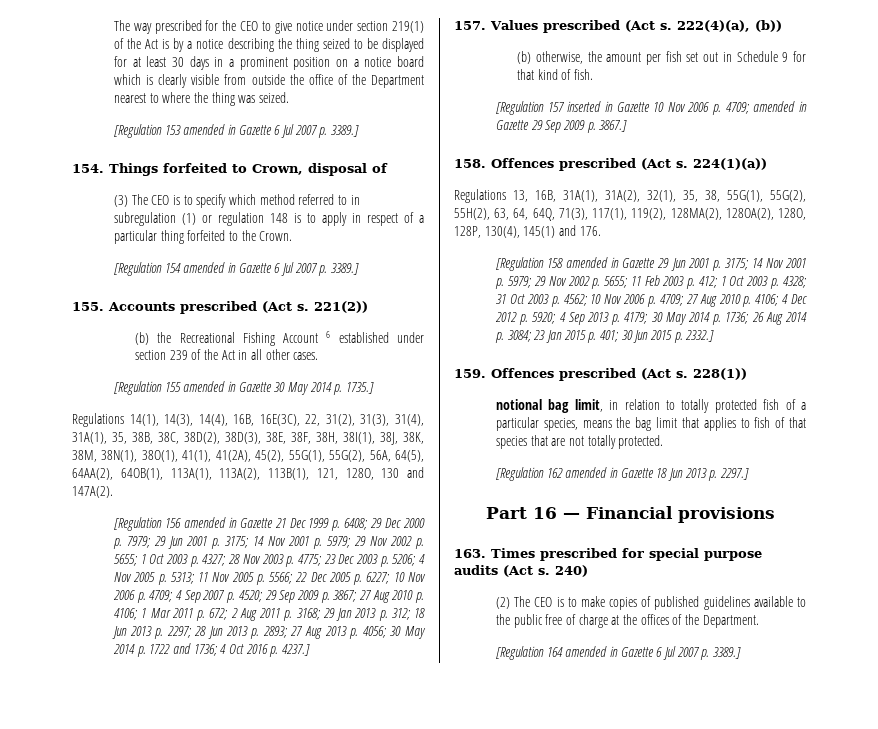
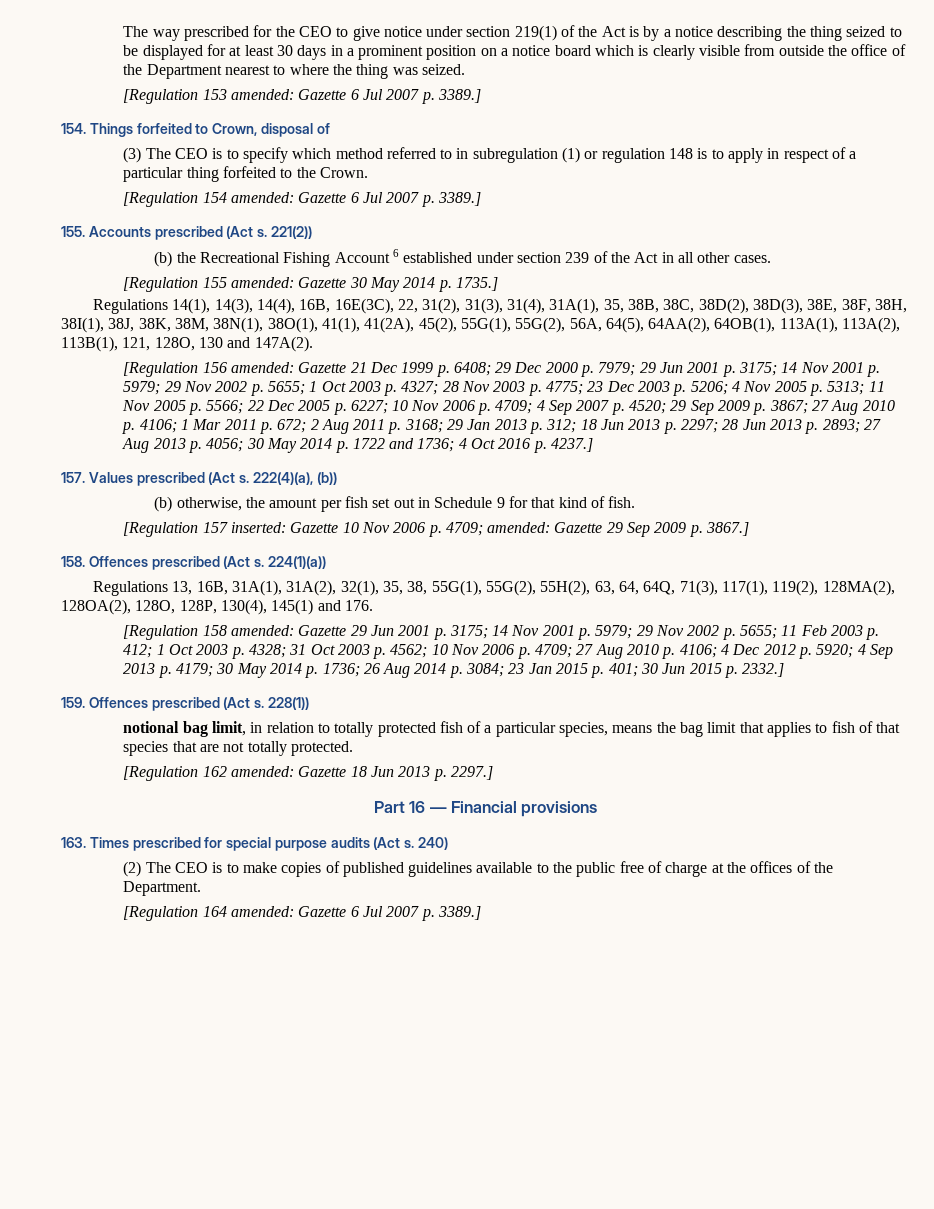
- [Regulation 153 amended in Gazette 6 Jul 2007 p. 3389.]
+ [Regulation 153 amended: Gazette 6 Jul 2007 p. 3389.]
- [Regulation 154 amended in Gazette 6 Jul 2007 p. 3389.]
+ [Regulation 154 amended: Gazette 6 Jul 2007 p. 3389.]
- [Regulation 155 amended in Gazette 30 May 2014 p. 1735.]
+ [Regulation 155 amended: Gazette 30 May 2014 p. 1735.]
- [Regulation 156 amended in Gazette 21 Dec 1999 p. 6408;
+ [Regulation 156 amended: Gazette 21 Dec 1999 p. 6408;
- [Regulation 157 inserted in Gazette 10 Nov 2006 p. 4709; amended in Gazette 29 Sep 2009 p. 3867.]
+ [Regulation 157 inserted: Gazette 10 Nov 2006 p. 4709; amended: Gazette 29 Sep 2009 p. 3867.]
- [Regulation 158 amended in Gazette 29 Jun 2001 p. 3175;
+ [Regulation 158 amended: Gazette 29 Jun 2001 p. 3175;
- [Regulation 162 amended in Gazette 18 Jun 2013 p. 2297.]
+ [Regulation 162 amended: Gazette 18 Jun 2013 p. 2297.]
- [Regulation 164 amended in Gazette 6 Jul 2007 p. 3389.]
+ [Regulation 164 amended: Gazette 6 Jul 2007 p. 3389.]

